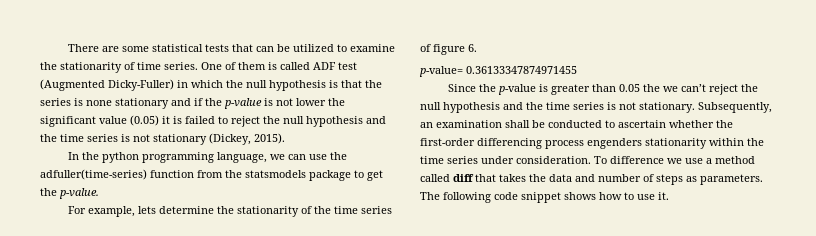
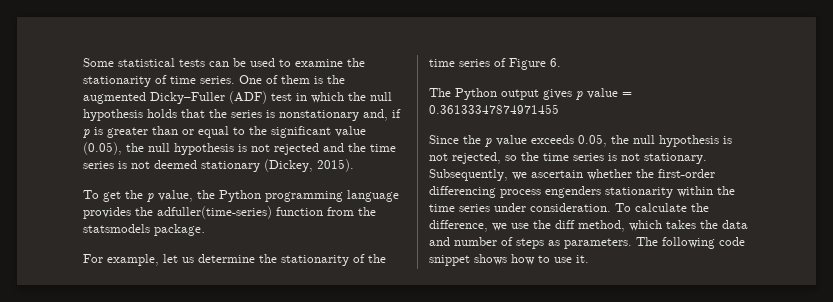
- There are some statistical tests that can be utilized to examine the stationarity of time series.
+ Some statistical tests can be used to examine the stationarity of time series.
- One of them is called ADF test (Augmented Dicky-Fuller) in which the null hypothesis is that the series is none stationary and if the p-value is not lower the significant value (0.05) it is failed to reject the null hypothesis and the time series is not stationary (Dickey, 2015).
+ One of them is the augmented Dicky–Fuller (ADF) test in which the null hypothesis holds that the series is nonstationary and, if p is greater than or equal to the significant value (0.05), the null hypothesis is not rejected and the time series is not deemed stationary (Dickey, 2015).
- In the python programming language, we can use the adfuller(time-series) function from the statsmodels package to get the p-value.
+ To get the p value, the Python programming language provides the adfuller(time-series) function from the statsmodels package.
- For example, lets determine the stationarity of the time series of figure 6.
+ For example, let us determine the stationarity of the time series of Figure 6.
- p-value= 0.36133347874971455
- Since the p-value is greater than 0.05 the we can’t reject the null hypothesis and the time series is not stationary.
+ The Python output gives p value = 0.36133347874971455
+ Since the p value exceeds 0.05, the null hypothesis is not rejected, so the time series is not stationary.
- Subsequently, an examination shall be conducted to ascertain whether the first-order differencing process engenders stationarity within the time series under consideration.
+ Subsequently, we ascertain whether the first-order differencing process engenders stationarity within the time series under consideration.
- To difference we use a method called diff that takes the data and number of steps as parameters.
+ To calculate the difference, we use the diff method, which takes the data and number of steps as parameters.

